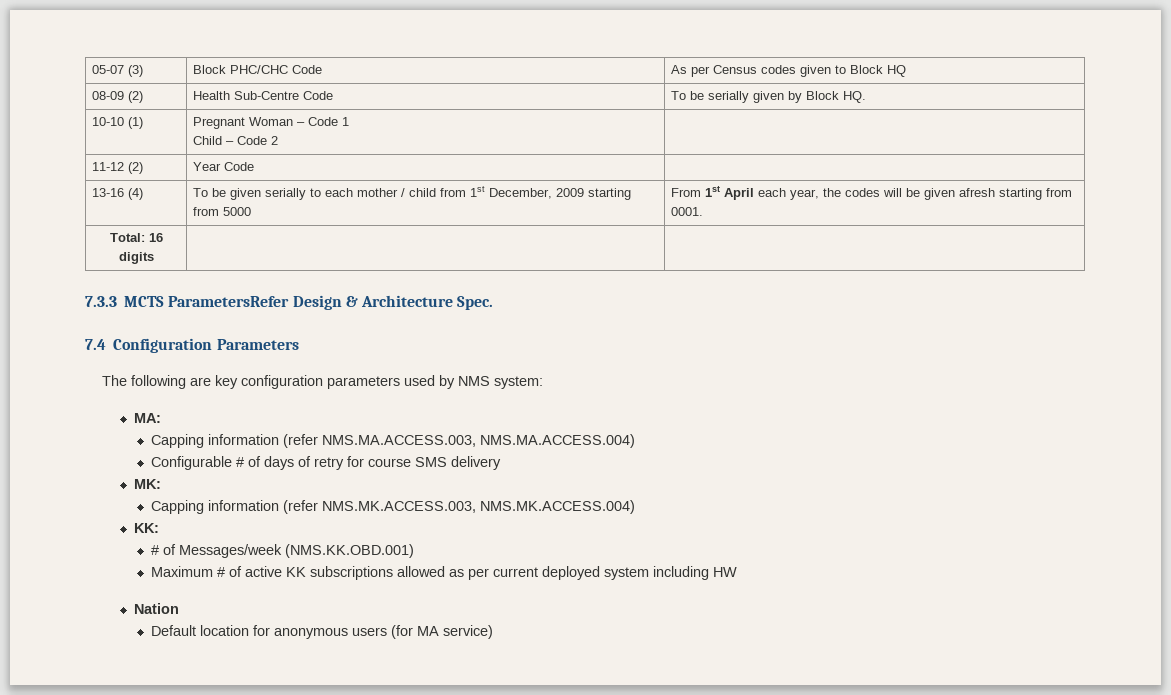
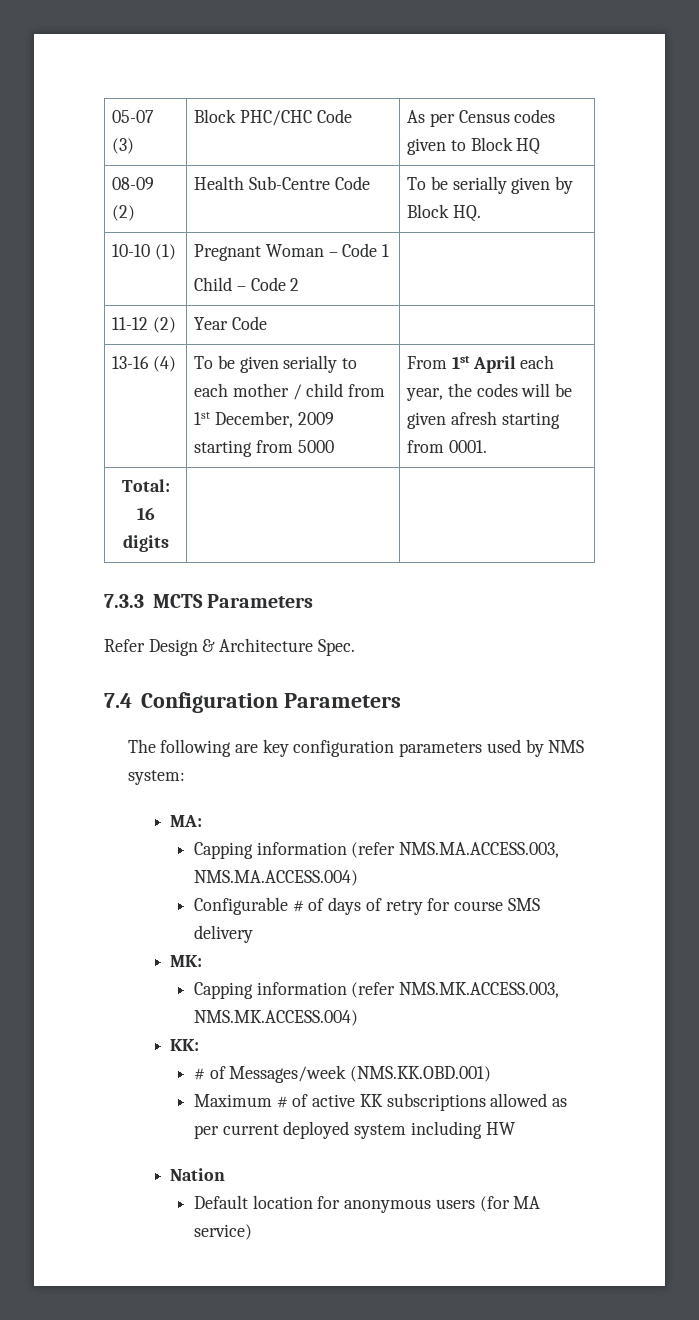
- 7.3.3 MCTS ParametersRefer Design & Architecture Spec.
+ 7.3.3 MCTS Parameters
+ Refer Design & Architecture Spec.

